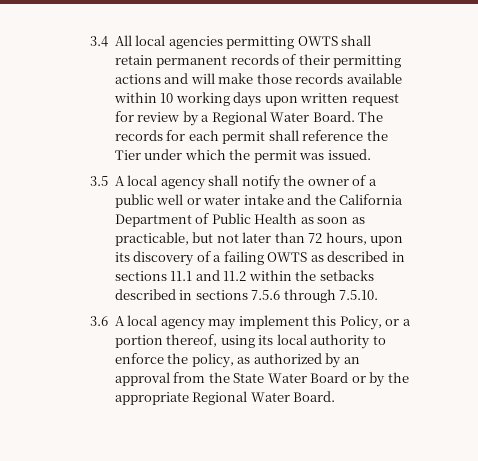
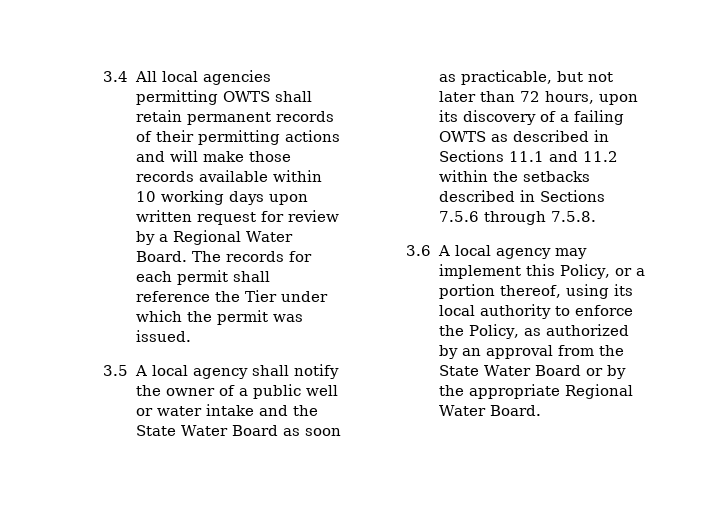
- 3.5 A local agency shall notify the owner of a public well or water intake and the California Department of Public Health as soon as practicable, but not later than 72 hours, upon its discovery of a failing OWTS as described in sections 11.1 and 11.2 within the setbacks described in sections 7.5.6 through 7.5.10.
+ 3.5 A local agency shall notify the owner of a public well or water intake and the State Water Board as soon as practicable, but not later than 72 hours, upon its discovery of a failing OWTS as described in Sections 11.1 and 11.2 within the setbacks described in Sections 7.5.6 through 7.5.8.
- 3.6 A local agency may implement this Policy, or a portion thereof, using its local authority to enforce the policy, as authorized by an approval from the State Water Board or by the appropriate Regional Water Board.
+ 3.6 A local agency may implement this Policy, or a portion thereof, using its local authority to enforce the Policy, as authorized by an approval from the State Water Board or by the appropriate Regional Water Board.

